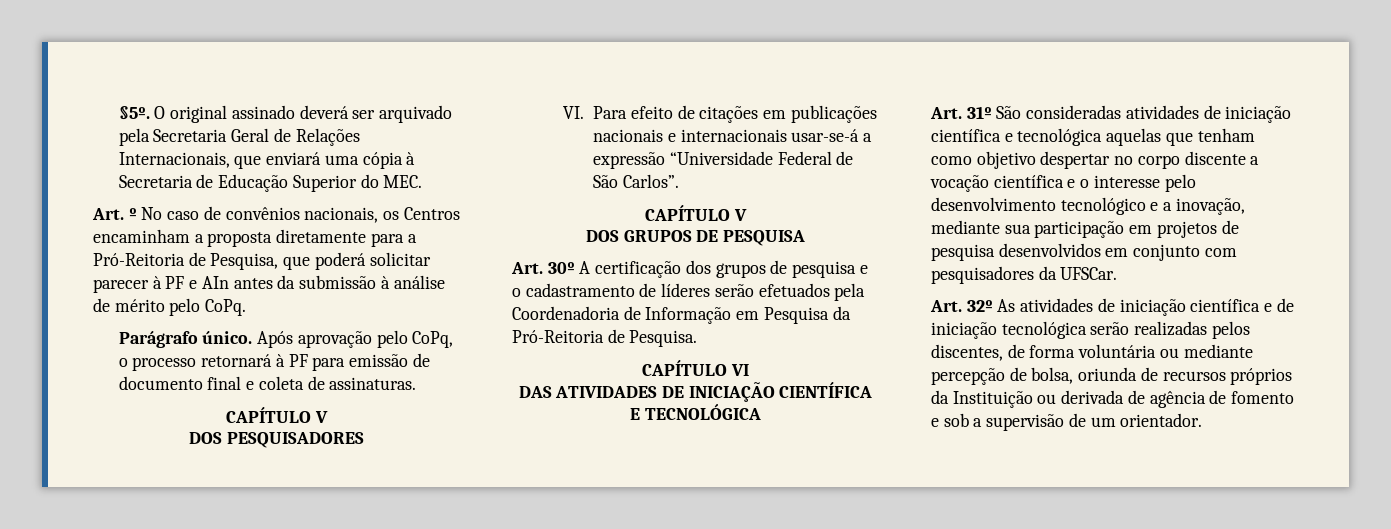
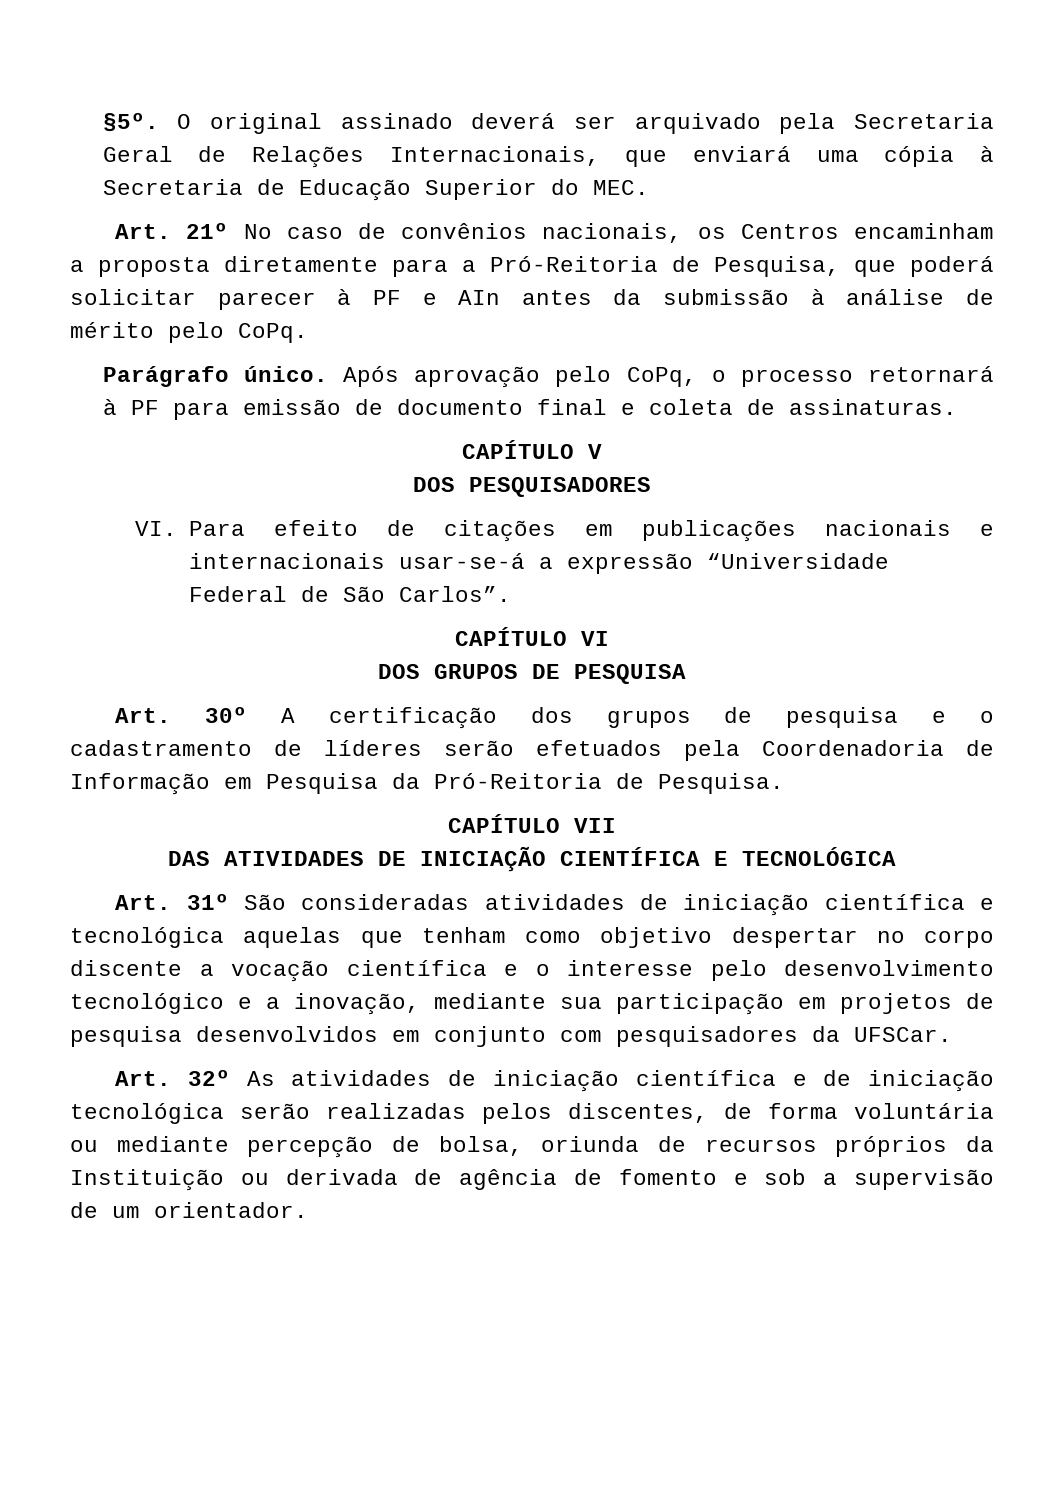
- Art. º No caso de convênios nacionais, os Centros encaminham a proposta diretamente para a Pró-Reitoria de Pesquisa, que poderá solicitar parecer à PF e AIn antes da submissão à análise de mérito pelo CoPq.
+ Art. 21º No caso de convênios nacionais, os Centros encaminham a proposta diretamente para a Pró-Reitoria de Pesquisa, que poderá solicitar parecer à PF e AIn antes da submissão à análise de mérito pelo CoPq.
  VI. Para efeito de citações em publicações nacionais e internacionais usar-se-á a expressão “Universidade Federal de São Carlos”.
- CAPÍTULO V
+ CAPÍTULO VI
- CAPÍTULO VI
+ CAPÍTULO VII

